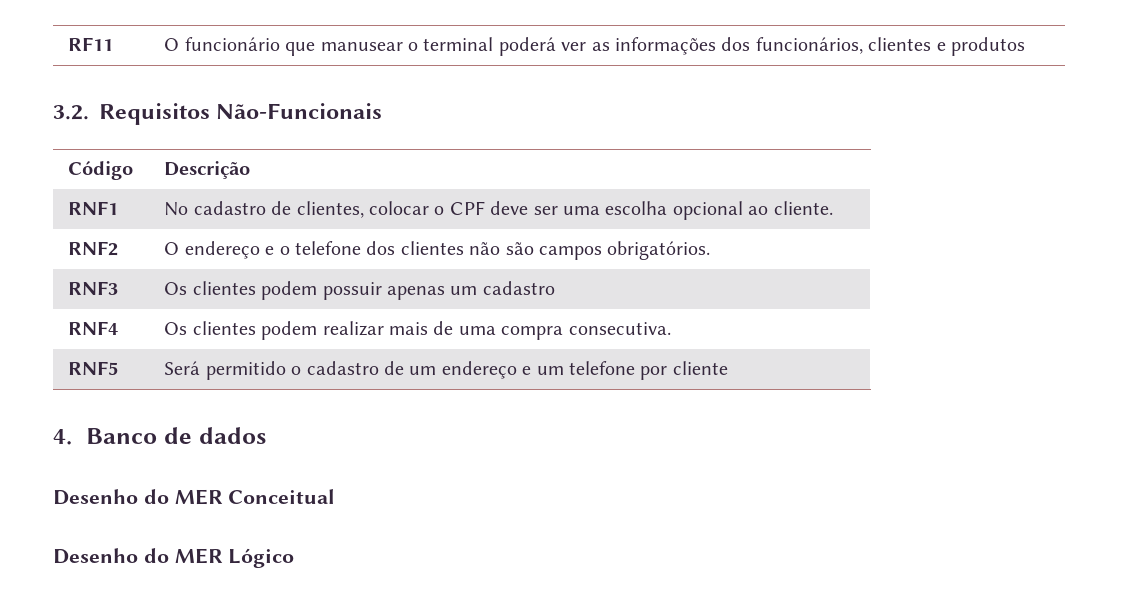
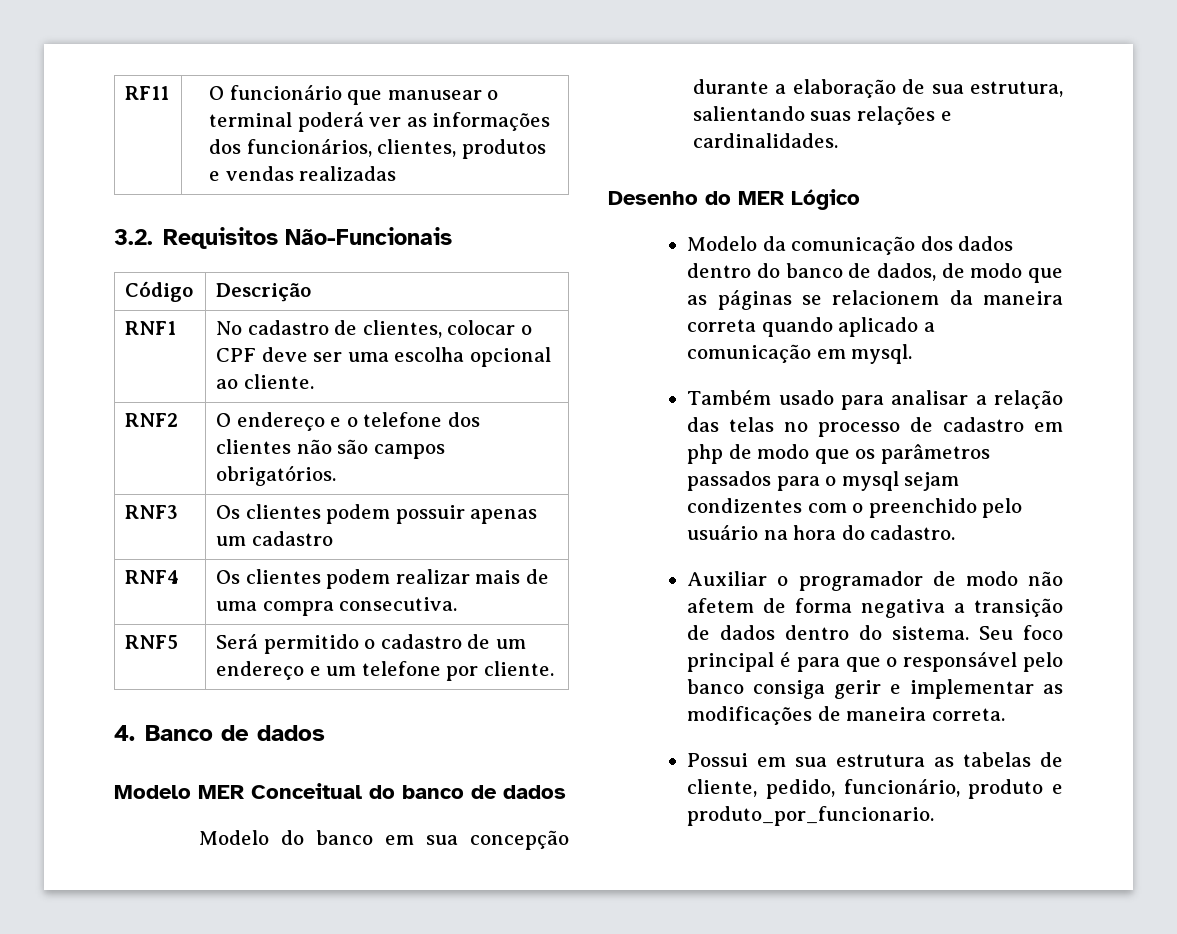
- RF11 | O funcionário que manusear o terminal poderá ver as informações dos funcionários, clientes e produtos
+ RF11 | O funcionário que manusear o terminal poderá ver as informações dos funcionários, clientes, produtos e vendas realizadas
- RNF5 | Será permitido o cadastro de um endereço e um telefone por cliente
+ RNF5 | Será permitido o cadastro de um endereço e um telefone por cliente.
- Desenho do MER Conceitual
+ Modelo MER Conceitual do banco de dados
+ Modelo do banco em sua concepção durante a elaboração de sua estrutura, salientando suas relações e cardinalidades.
  Desenho do MER Lógico
+ Modelo da comunicação dos dados dentro do banco de dados, de modo que as páginas se relacionem da maneira correta quando aplicado a comunicação em mysql.
+ Também usado para analisar a relação das telas no processo de cadastro em php de modo que os parâmetros passados para o mysql sejam condizentes com o preenchido pelo usuário na hora do cadastro.
+ Auxiliar o programador de modo não afetem de forma negativa a transição de dados dentro do sistema. Seu foco principal é para que o responsável pelo banco consiga gerir e implementar as modificações de maneira correta.
+ Possui em sua estrutura as tabelas de cliente, pedido, funcionário, produto e produto_por_funcionario.

